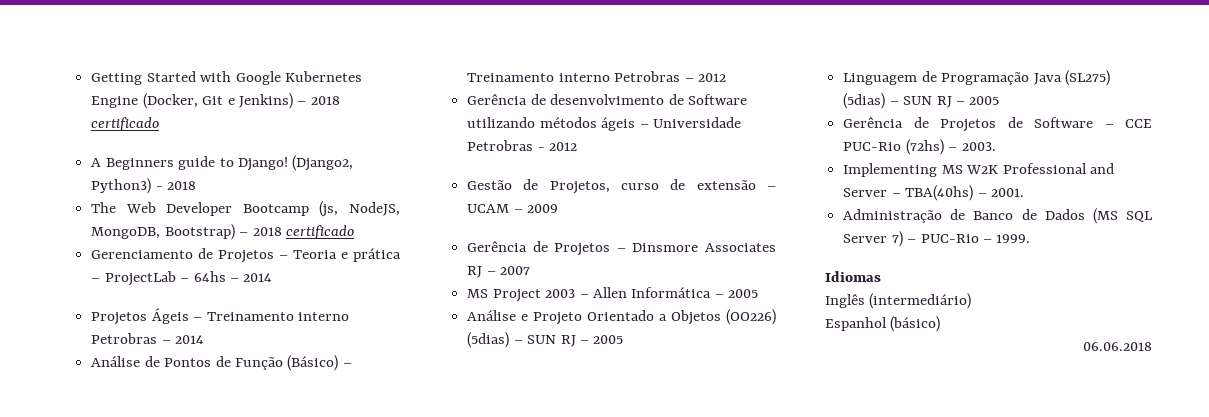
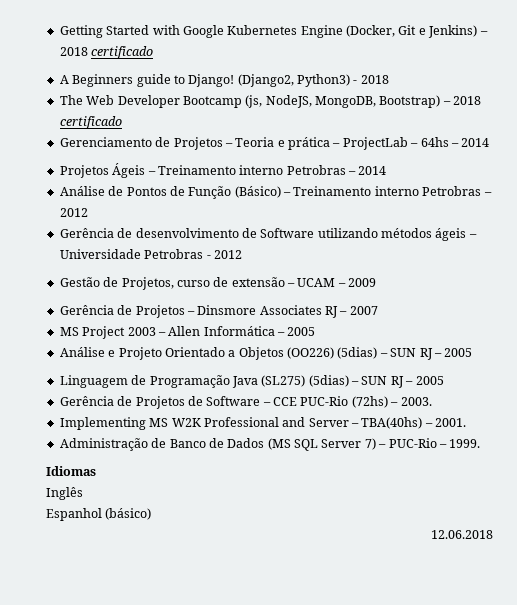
- Inglês (intermediário)
+ Inglês
- 06.06.2018
+ 12.06.2018

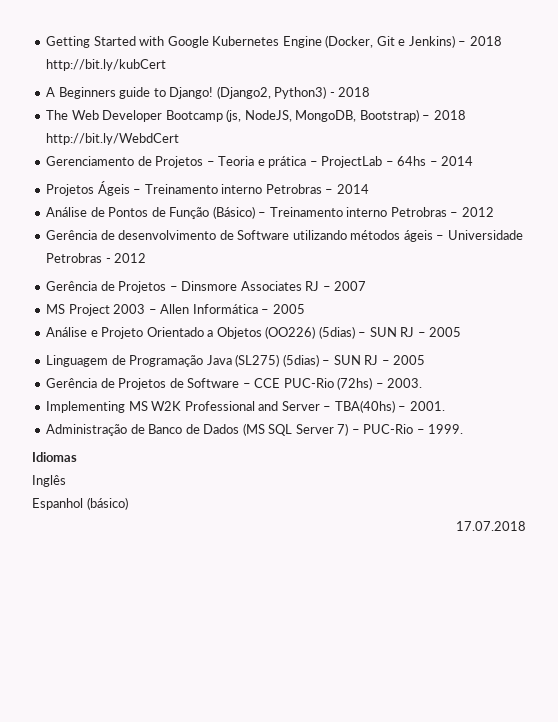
- Getting Started with Google Kubernetes Engine (Docker, Git e Jenkins) – 2018 certificado
+ Getting Started with Google Kubernetes Engine (Docker, Git e Jenkins) – 2018 http://bit.ly/kubCert
- The Web Developer Bootcamp (js, NodeJS, MongoDB, Bootstrap) – 2018 certificado
+ The Web Developer Bootcamp (js, NodeJS, MongoDB, Bootstrap) – 2018 http://bit.ly/WebdCert
- Gestão de Projetos, curso de extensão – UCAM – 2009
- 12.06.2018
+ 17.07.2018

